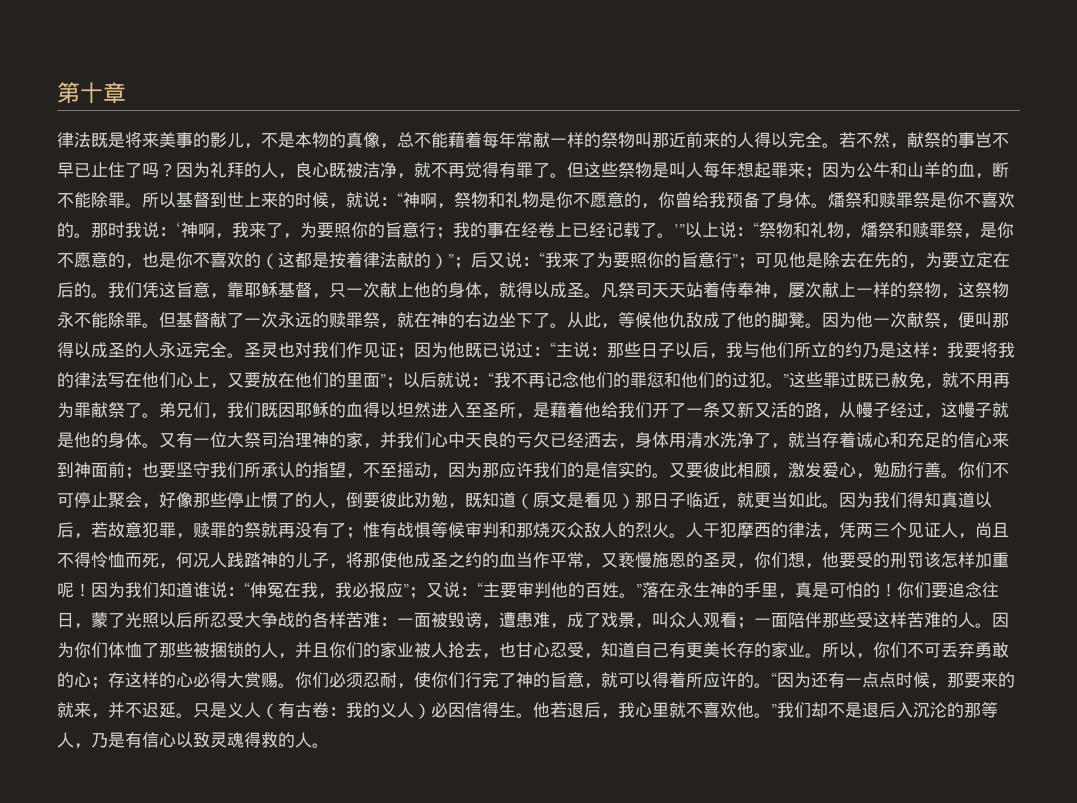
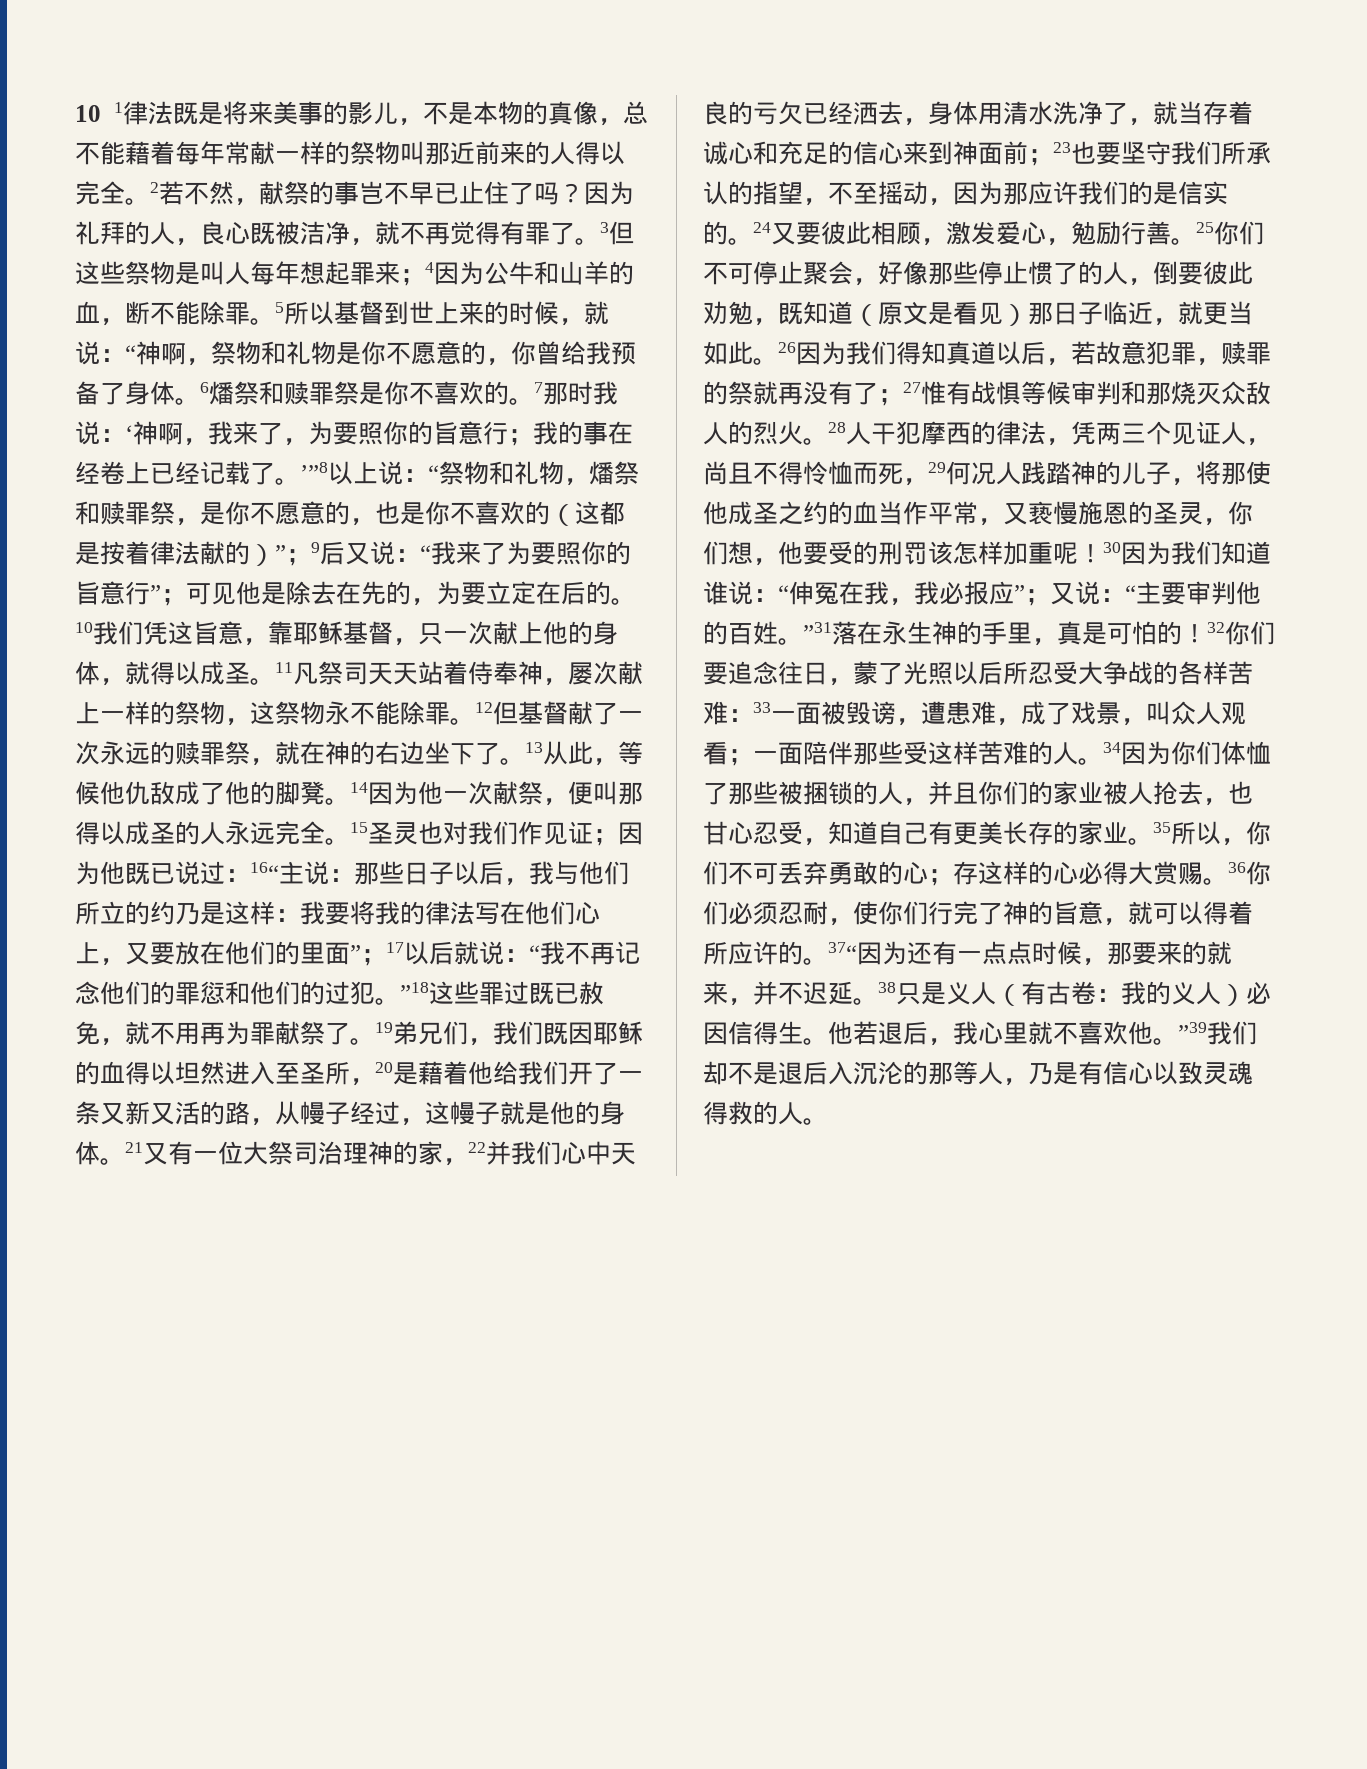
- 第十章
- 律法既是将来美事的影儿，不是本物的真像，总不能藉着每年常献一样的祭物叫那近前来的人得以完全。
+ 10 1律法既是将来美事的影儿，不是本物的真像，总不能藉着每年常献一样的祭物叫那近前来的人得以完全。
- 若不然，献祭的事岂不早已止住了吗？
+ 2若不然，献祭的事岂不早已止住了吗？
- 但这些祭物是叫人每年想起罪来；因为公牛和山羊的血，断不能除罪。
+ 3但这些祭物是叫人每年想起罪来；4因为公牛和山羊的血，断不能除罪。
- 所以基督到世上来的时候，就说：“神啊，祭物和礼物是你不愿意的，你曾给我预备了身体。
+ 5所以基督到世上来的时候，就说：“神啊，祭物和礼物是你不愿意的，你曾给我预备了身体。
- 燔祭和赎罪祭是你不喜欢的。
+ 6燔祭和赎罪祭是你不喜欢的。
- 那时我说：
+ 7那时我说：
- 我的事在经卷上已经记载了。’”以上说：
+ 我的事在经卷上已经记载了。’”8以上说：
- 后又说：
+ 9后又说：
- 我们凭这旨意，靠耶稣基督，只一次献上他的身体，就得以成圣。
+ 10我们凭这旨意，靠耶稣基督，只一次献上他的身体，就得以成圣。
- 凡祭司天天站着侍奉神，屡次献上一样的祭物，这祭物永不能除罪。
+ 11凡祭司天天站着侍奉神，屡次献上一样的祭物，这祭物永不能除罪。
- 但基督献了一次永远的赎罪祭，就在神的右边坐下了。
+ 12但基督献了一次永远的赎罪祭，就在神的右边坐下了。
- 从此，等候他仇敌成了他的脚凳。
+ 13从此，等候他仇敌成了他的脚凳。
- 因为他一次献祭，便叫那得以成圣的人永远完全。
+ 14因为他一次献祭，便叫那得以成圣的人永远完全。
- 圣灵也对我们作见证；因为他既已说过：“主说：那些日子以后，我与他们所立的约乃是这样：我要将我的律法写在他们心上，又要放在他们的里面”；以后就说：“我不再记念他们的罪愆和他们的过犯。”这些罪过既已赦免，就不用再为罪献祭了。
+ 15圣灵也对我们作见证；因为他既已说过：16“主说：那些日子以后，我与他们所立的约乃是这样：我要将我的律法写在他们心上，又要放在他们的里面”；17以后就说：“我不再记念他们的罪愆和他们的过犯。”18这些罪过既已赦免，就不用再为罪献祭了。
- 弟兄们，我们既因耶稣的血得以坦然进入至圣所，是藉着他给我们开了一条又新又活的路，从幔子经过，这幔子就是他的身体。
+ 19弟兄们，我们既因耶稣的血得以坦然进入至圣所，20是藉着他给我们开了一条又新又活的路，从幔子经过，这幔子就是他的身体。
- 又有一位大祭司治理神的家，并我们心中天良的亏欠已经洒去，身体用清水洗净了，就当存着诚心和充足的信心来到神面前；也要坚守我们所承认的指望，不至摇动，因为那应许我们的是信实的。
+ 21又有一位大祭司治理神的家，22并我们心中天良的亏欠已经洒去，身体用清水洗净了，就当存着诚心和充足的信心来到神面前；23也要坚守我们所承认的指望，不至摇动，因为那应许我们的是信实的。
- 又要彼此相顾，激发爱心，勉励行善。
+ 24又要彼此相顾，激发爱心，勉励行善。
- 你们不可停止聚会，好像那些停止惯了的人，倒要彼此劝勉，既知道（原文是看见）那日子临近，就更当如此。
+ 25你们不可停止聚会，好像那些停止惯了的人，倒要彼此劝勉，既知道（原文是看见）那日子临近，就更当如此。
- 因为我们得知真道以后，若故意犯罪，赎罪的祭就再没有了；惟有战惧等候审判和那烧灭众敌人的烈火。
+ 26因为我们得知真道以后，若故意犯罪，赎罪的祭就再没有了；27惟有战惧等候审判和那烧灭众敌人的烈火。
- 人干犯摩西的律法，凭两三个见证人，尚且不得怜恤而死，何况人践踏神的儿子，将那使他成圣之约的血当作平常，又亵慢施恩的圣灵，你们想，他要受的刑罚该怎样加重呢！
+ 28人干犯摩西的律法，凭两三个见证人，尚且不得怜恤而死，29何况人践踏神的儿子，将那使他成圣之约的血当作平常，又亵慢施恩的圣灵，你们想，他要受的刑罚该怎样加重呢！
- 因为我们知道谁说：“伸冤在我，我必报应”；又说：“主要审判他的百姓。”落在永生神的手里，真是可怕的！
+ 30因为我们知道谁说：“伸冤在我，我必报应”；又说：“主要审判他的百姓。”31落在永生神的手里，真是可怕的！
- 你们要追念往日，蒙了光照以后所忍受大争战的各样苦难：一面被毁谤，遭患难，成了戏景，叫众人观看；一面陪伴那些受这样苦难的人。
+ 32你们要追念往日，蒙了光照以后所忍受大争战的各样苦难：33一面被毁谤，遭患难，成了戏景，叫众人观看；一面陪伴那些受这样苦难的人。
- 因为你们体恤了那些被捆锁的人，并且你们的家业被人抢去，也甘心忍受，知道自己有更美长存的家业。
+ 34因为你们体恤了那些被捆锁的人，并且你们的家业被人抢去，也甘心忍受，知道自己有更美长存的家业。
- 所以，你们不可丢弃勇敢的心；存这样的心必得大赏赐。
+ 35所以，你们不可丢弃勇敢的心；存这样的心必得大赏赐。
- 你们必须忍耐，使你们行完了神的旨意，就可以得着所应许的。
+ 36你们必须忍耐，使你们行完了神的旨意，就可以得着所应许的。
- “因为还有一点点时候，那要来的就来，并不迟延。
+ 37“因为还有一点点时候，那要来的就来，并不迟延。
- 只是义人（有古卷：我的义人）必因信得生。
+ 38只是义人（有古卷：我的义人）必因信得生。
- 他若退后，我心里就不喜欢他。”我们却不是退后入沉沦的那等人，乃是有信心以致灵魂得救的人。
+ 他若退后，我心里就不喜欢他。”39我们却不是退后入沉沦的那等人，乃是有信心以致灵魂得救的人。

